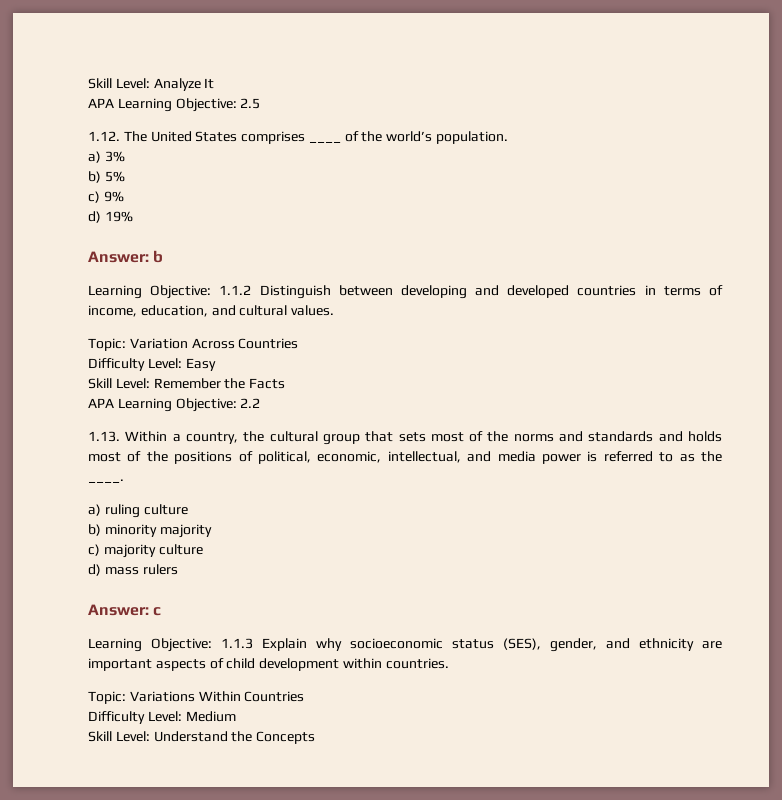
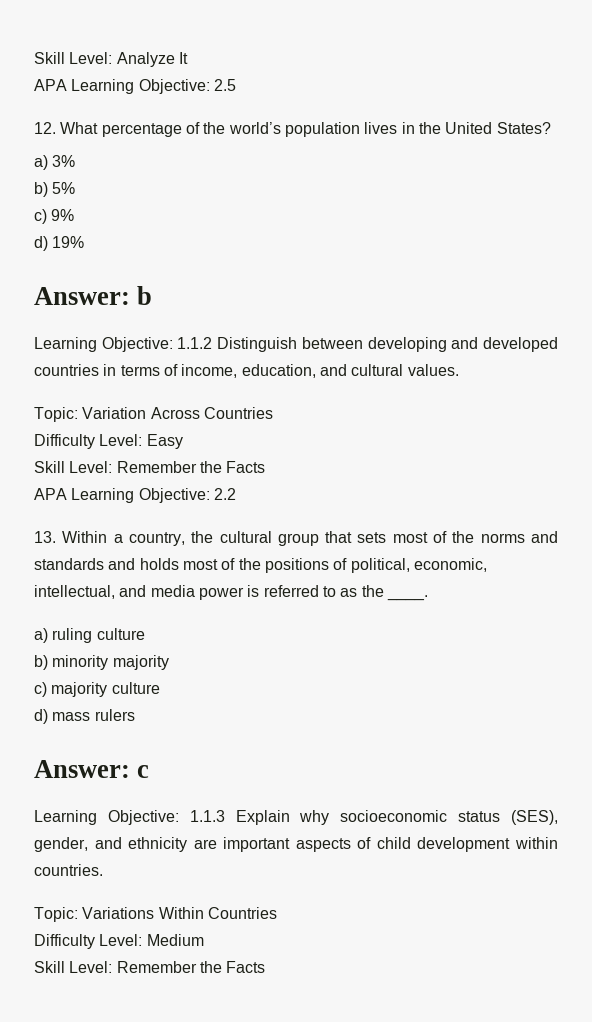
- 1.12. The United States comprises ____ of the world’s population.
+ 12. What percentage of the world’s population lives in the United States?
- 1.13. Within a country, the cultural group that sets most of the norms and standards and holds most of the positions of political, economic, intellectual, and media power is referred to as the ____.
+ 13. Within a country, the cultural group that sets most of the norms and standards and holds most of the positions of political, economic, intellectual, and media power is referred to as the ____.
  Difficulty Level: Medium
- Skill Level: Understand the Concepts
+ Skill Level: Remember the Facts

